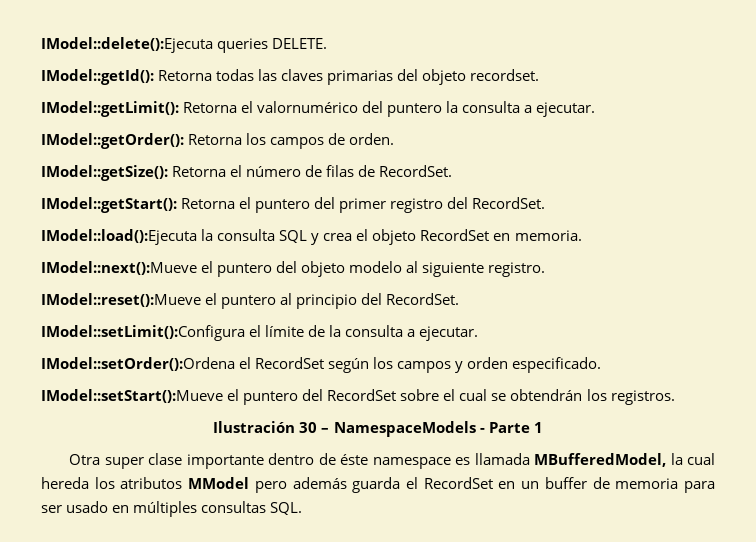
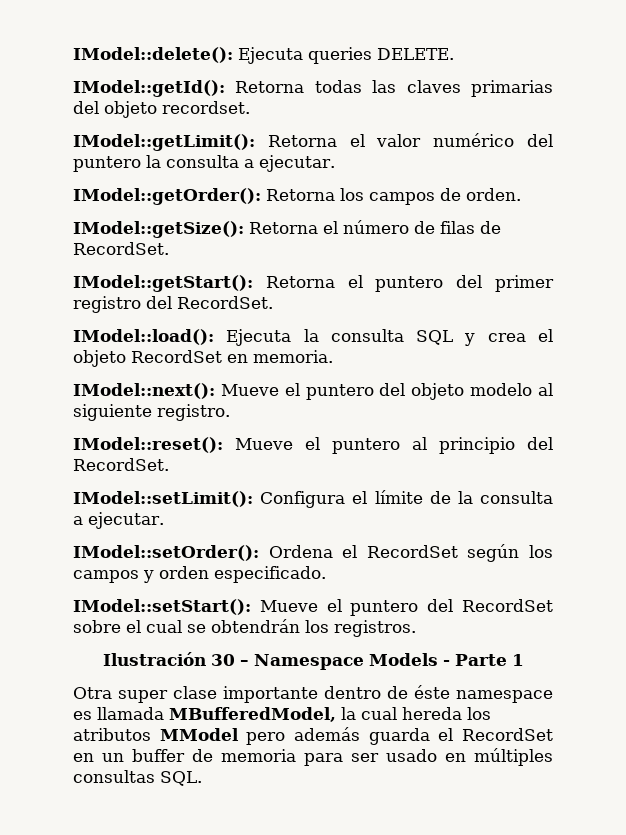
- IModel::delete():Ejecuta queries DELETE.
+ IModel::delete(): Ejecuta queries DELETE.
- IModel::getLimit(): Retorna el valornumérico del puntero la consulta a ejecutar.
+ IModel::getLimit(): Retorna el valor numérico del puntero la consulta a ejecutar.
- IModel::load():Ejecuta la consulta SQL y crea el objeto RecordSet en memoria.
+ IModel::load(): Ejecuta la consulta SQL y crea el objeto RecordSet en memoria.
- IModel::next():Mueve el puntero del objeto modelo al siguiente registro.
+ IModel::next(): Mueve el puntero del objeto modelo al siguiente registro.
- IModel::reset():Mueve el puntero al principio del RecordSet.
+ IModel::reset(): Mueve el puntero al principio del RecordSet.
- IModel::setLimit():Configura el límite de la consulta a ejecutar.
+ IModel::setLimit(): Configura el límite de la consulta a ejecutar.
- IModel::setOrder():Ordena el RecordSet según los campos y orden especificado.
+ IModel::setOrder(): Ordena el RecordSet según los campos y orden especificado.
- IModel::setStart():Mueve el puntero del RecordSet sobre el cual se obtendrán los registros.
+ IModel::setStart(): Mueve el puntero del RecordSet sobre el cual se obtendrán los registros.
- Ilustración 30 – NamespaceModels - Parte 1
+ Ilustración 30 – Namespace Models - Parte 1

